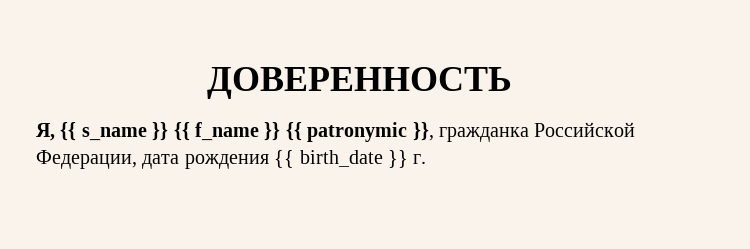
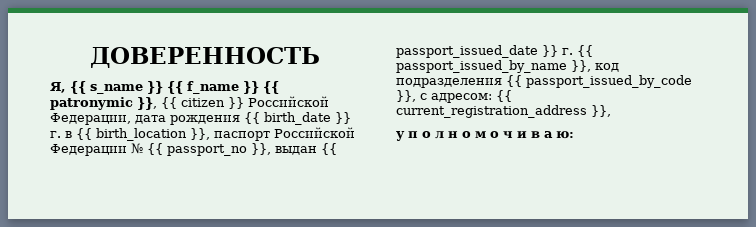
- Я, {{ s_name }} {{ f_name }} {{ patronymic }}, гражданка Российской Федерации, дата рождения {{ birth_date }} г.
+ Я, {{ s_name }} {{ f_name }} {{ patronymic }}, {{ citizen }} Российской Федерации, дата рождения {{ birth_date }} г. в {{ birth_location }}, паспорт Российской Федерации № {{ passport_no }}, выдан {{ passport_issued_date }} г. {{ passport_issued_by_name }}, код подразделения {{ passport_issued_by_code }}, с адресом: {{ current_registration_address }},
+ у п о л н о м о ч и в а ю:

